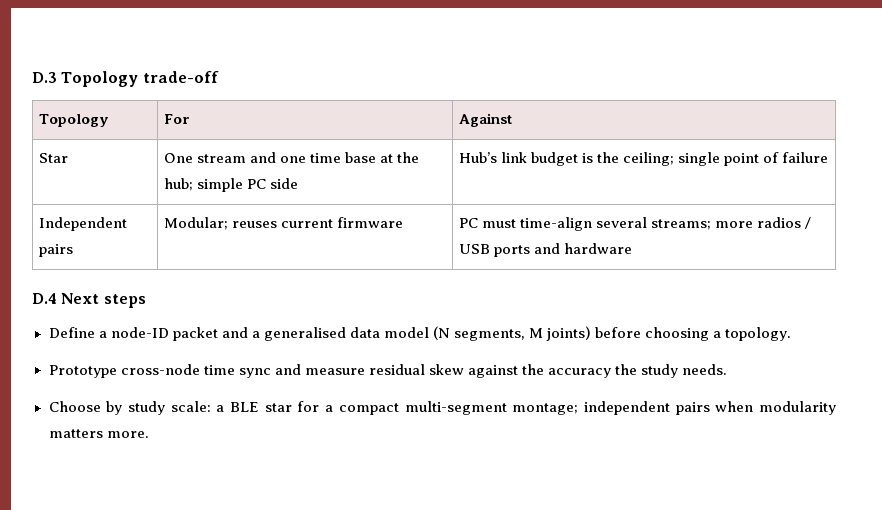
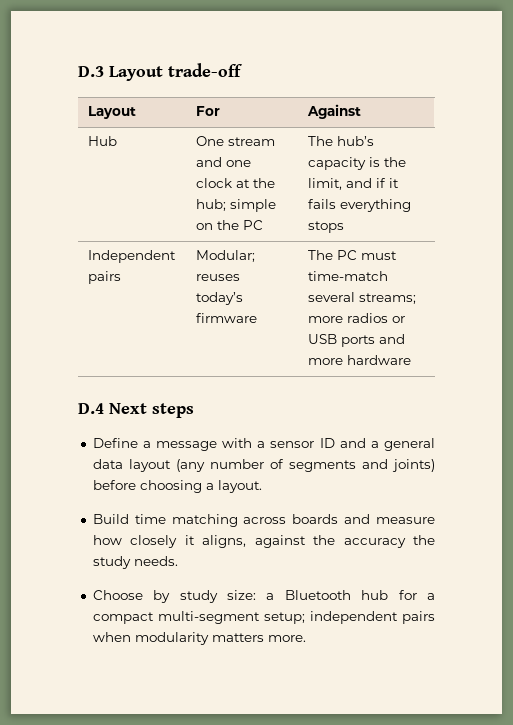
- D.3 Topology trade-off
+ D.3 Layout trade-off
- Topology | For | Against
+ Layout | For | Against
- Star | One stream and one time base at the hub; simple PC side | Hub’s link budget is the ceiling; single point of failure
+ Hub | One stream and one clock at the hub; simple on the PC | The hub’s capacity is the limit, and if it fails everything stops
- Independent pairs | Modular; reuses current firmware | PC must time-align several streams; more radios / USB ports and hardware
+ Independent pairs | Modular; reuses today’s firmware | The PC must time-match several streams; more radios or USB ports and more hardware
- Define a node-ID packet and a generalised data model (N segments, M joints) before choosing a topology.
- Prototype cross-node time sync and measure residual skew against the accuracy the study needs.
+ Define a message with a sensor ID and a general data layout (any number of segments and joints) before choosing a layout.
+ Build time matching across boards and measure how closely it aligns, against the accuracy the study needs.
- Choose by study scale: a BLE star for a compact multi-segment montage; independent pairs when modularity matters more.
+ Choose by study size: a Bluetooth hub for a compact multi-segment setup; independent pairs when modularity matters more.

